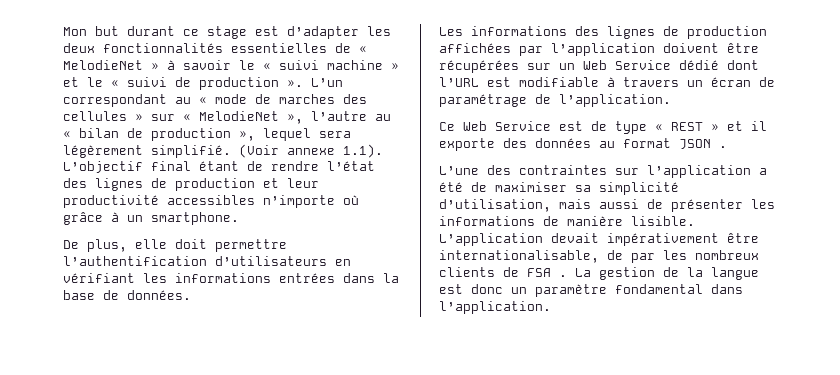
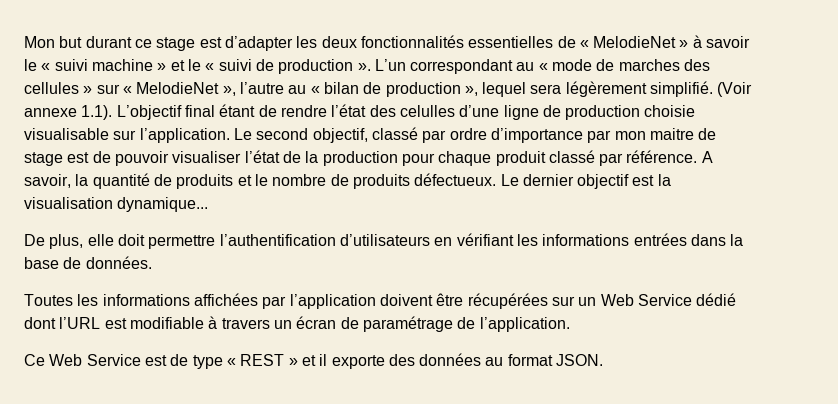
- (Voir annexe 1.1). L’objectif final étant de rendre l’état des lignes de production et leur productivité accessibles n’importe où grâce à un smartphone.
+ (Voir annexe 1.1). L’objectif final étant de rendre l’état des celulles d’une ligne de production choisie visualisable sur l’application. Le second objectif, classé par ordre d’importance par mon maitre de stage est de pouvoir visualiser l’état de la production pour chaque produit classé par référence. A savoir, la quantité de produits et le nombre de produits défectueux. Le dernier objectif est la visualisation dynamique...
- Les informations des lignes de production affichées par l’application doivent être récupérées sur un Web Service dédié dont l’URL est modifiable à travers un écran de paramétrage de l’application.
+ Toutes les informations affichées par l’application doivent être récupérées sur un Web Service dédié dont l’URL est modifiable à travers un écran de paramétrage de l’application.
- Ce Web Service est de type « REST » et il exporte des données au format JSON .
- L’une des contraintes sur l’application a été de maximiser sa simplicité d’utilisation, mais aussi de présenter les informations de manière lisible. L’application devait impérativement être internationalisable, de par les nombreux clients de FSA . La gestion de la langue est donc un paramètre fondamental dans l’application.
+ Ce Web Service est de type « REST » et il exporte des données au format JSON.

